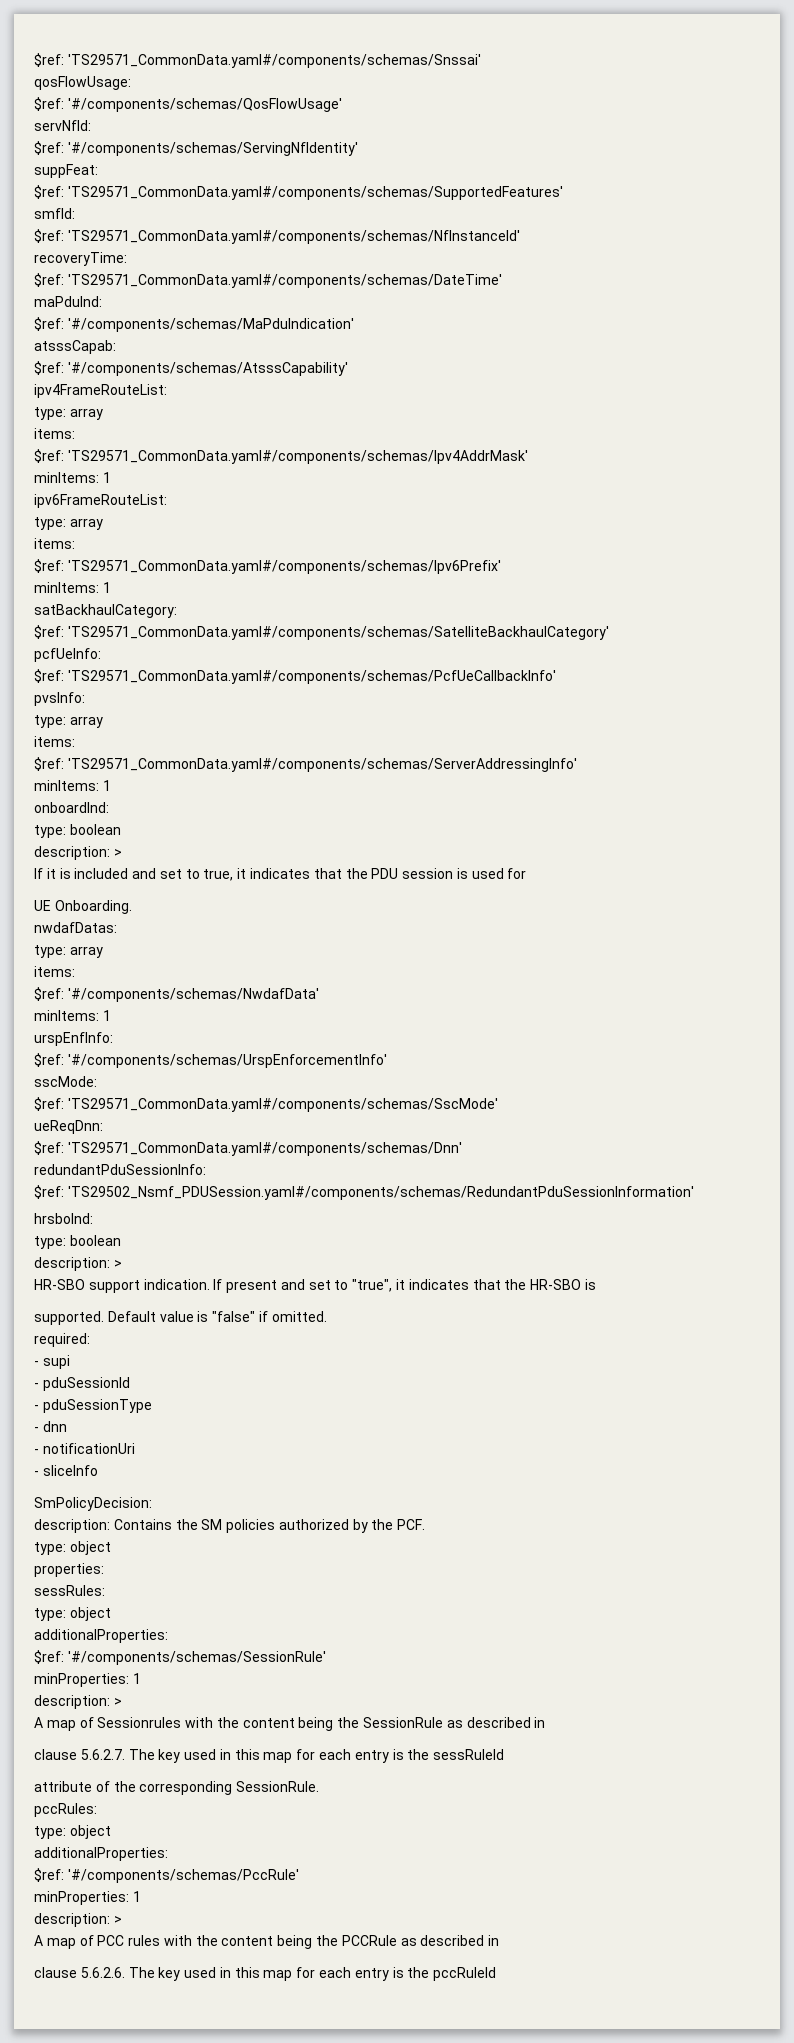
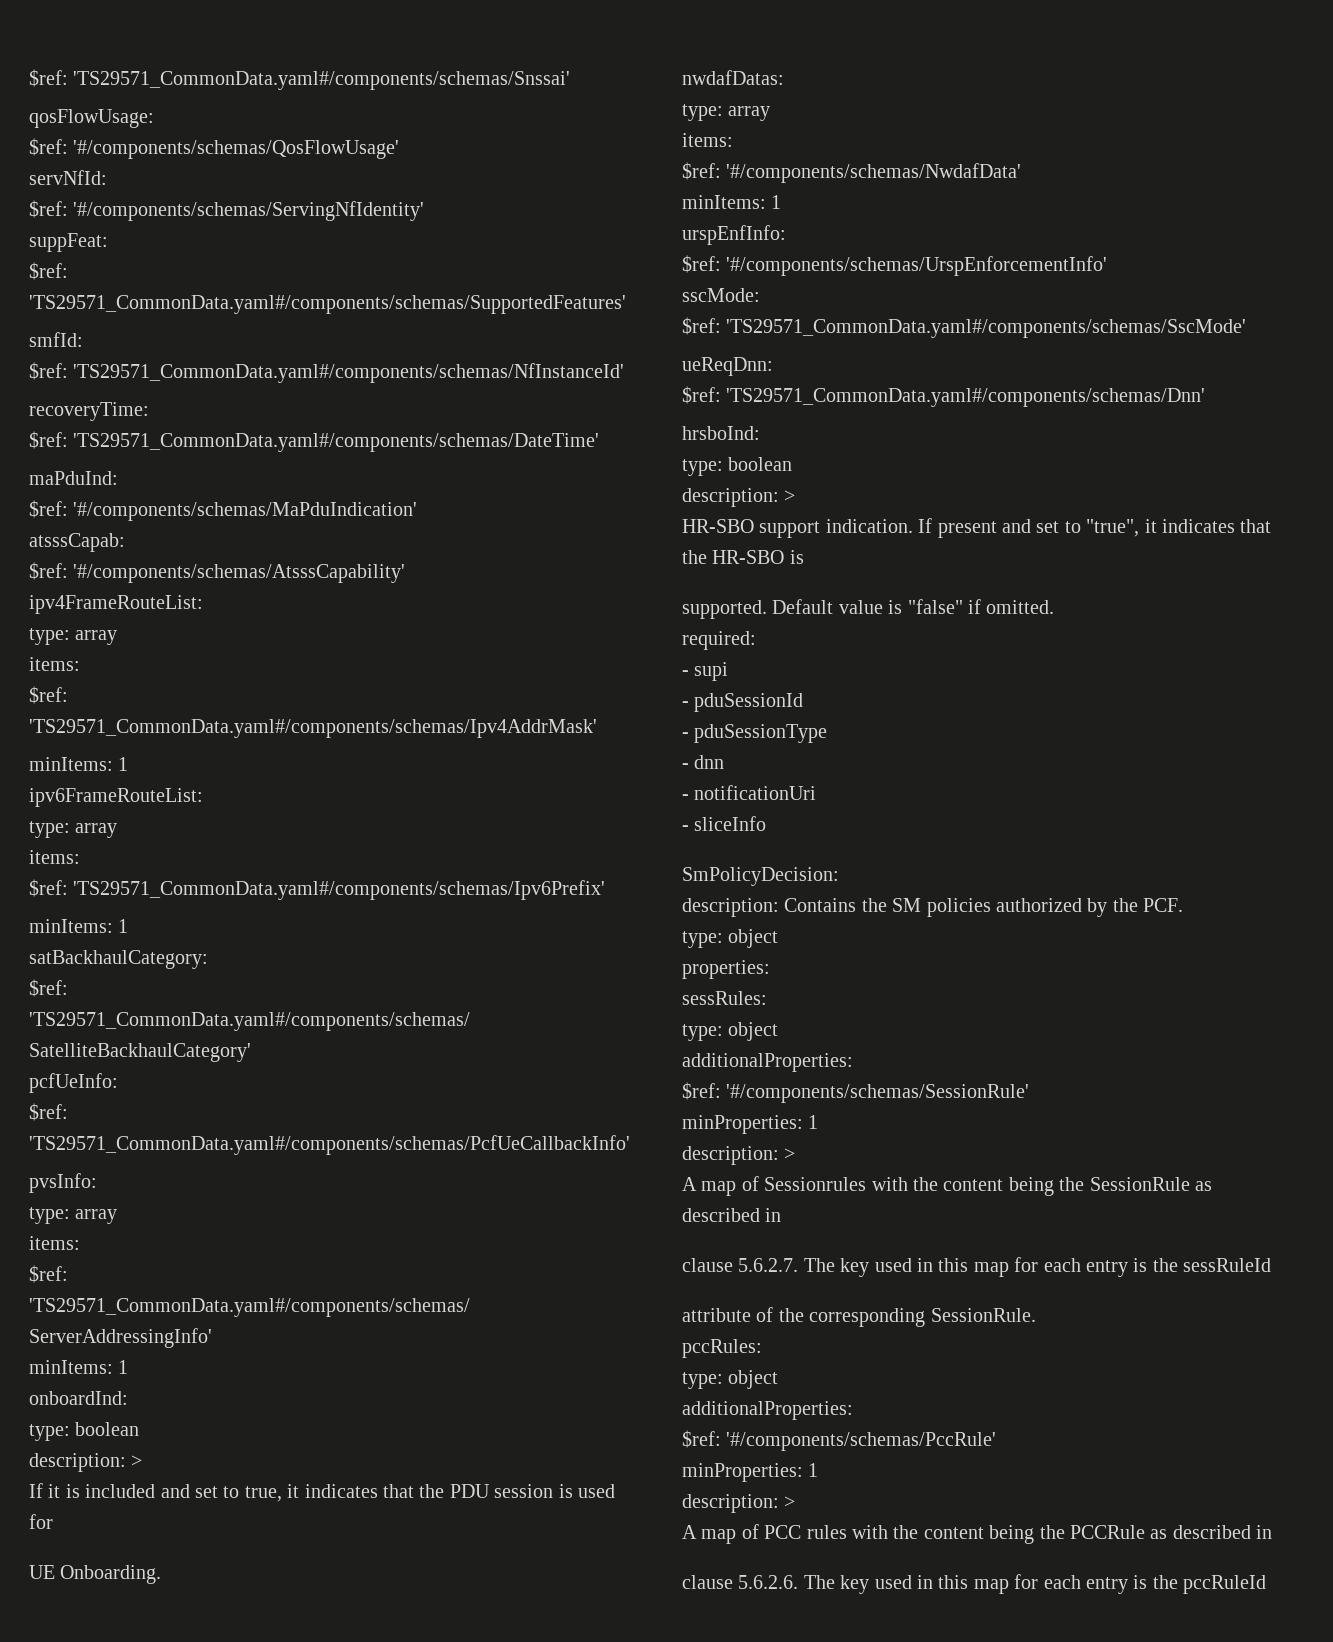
- redundantPduSessionInfo:
- $ref: 'TS29502_Nsmf_PDUSession.yaml#/components/schemas/RedundantPduSessionInformation'

